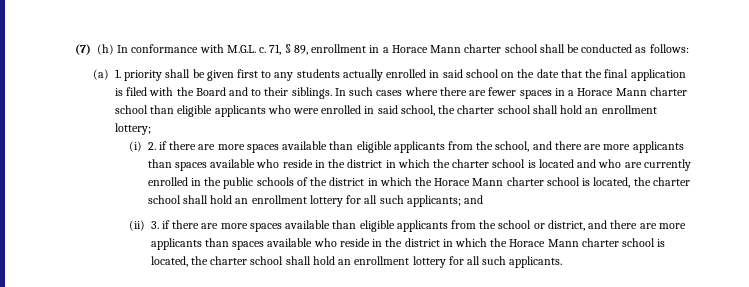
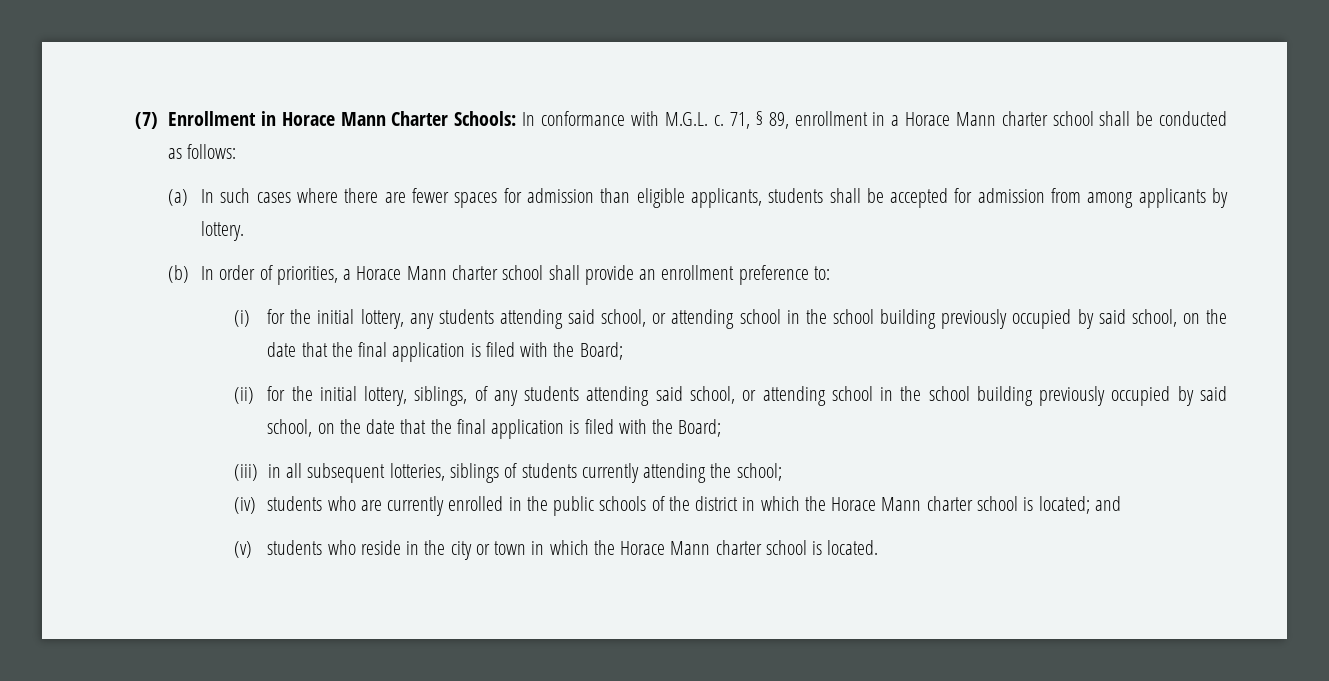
- (7) (h) In conformance with M.G.L. c.
+ (7) Enrollment in Horace Mann Charter Schools: In conformance with M.G.L. c.
- (a) 1. priority shall be given first to any students actually enrolled in said school on the date that the final application is filed with the Board and to their siblings. In such cases where there are fewer spaces in a Horace Mann charter school than eligible applicants who were enrolled in said school, the charter school shall hold an enrollment lottery;
- (i) 2. if there are more spaces available than eligible applicants from the school, and there are more applicants than spaces available who reside in the district in which the charter school is located and who are currently enrolled in the public schools of the district in which the Horace Mann charter school is located, the charter school shall hold an enrollment lottery for all such applicants; and
- (ii) 3. if there are more spaces available than eligible applicants from the school or district, and there are more applicants than spaces available who reside in the district in which the Horace Mann charter school is located, the charter school shall hold an enrollment lottery for all such applicants.
+ (a) In such cases where there are fewer spaces for admission than eligible applicants, students shall be accepted for admission from among applicants by lottery.
+ (b) In order of priorities, a Horace Mann charter school shall provide an enrollment preference to:
+ (i) for the initial lottery, any students attending said school, or attending school in the school building previously occupied by said school, on the date that the final application is filed with the Board;
+ (ii) for the initial lottery, siblings, of any students attending said school, or attending school in the school building previously occupied by said school, on the date that the final application is filed with the Board;
+ (iii) in all subsequent lotteries, siblings of students currently attending the school;
+ (iv) students who are currently enrolled in the public schools of the district in which the Horace Mann charter school is located; and
+ (v) students who reside in the city or town in which the Horace Mann charter school is located.

